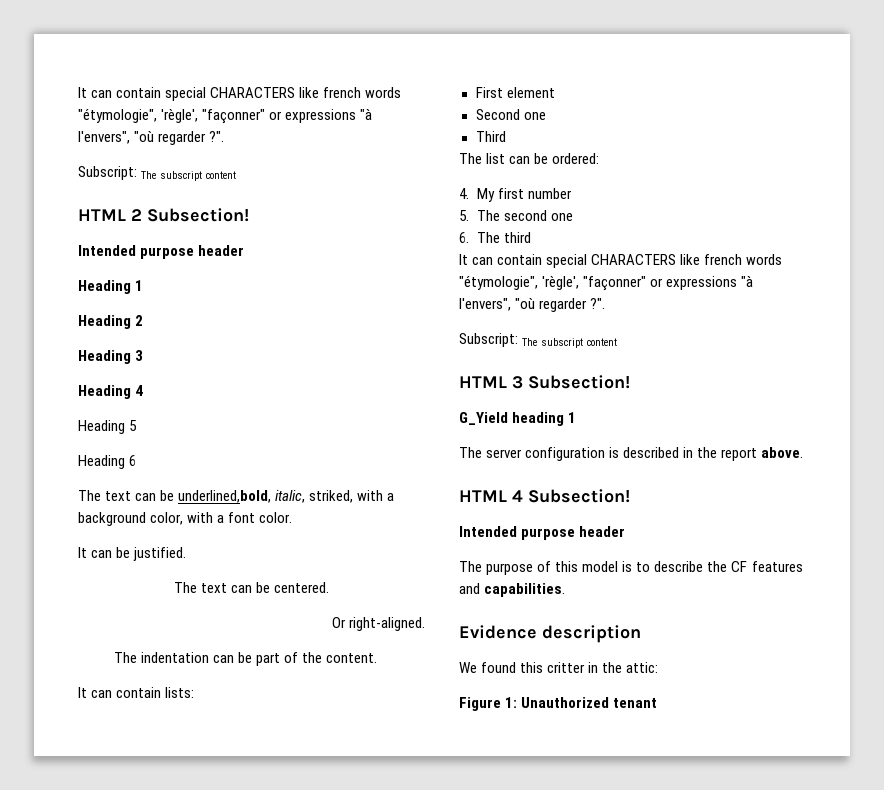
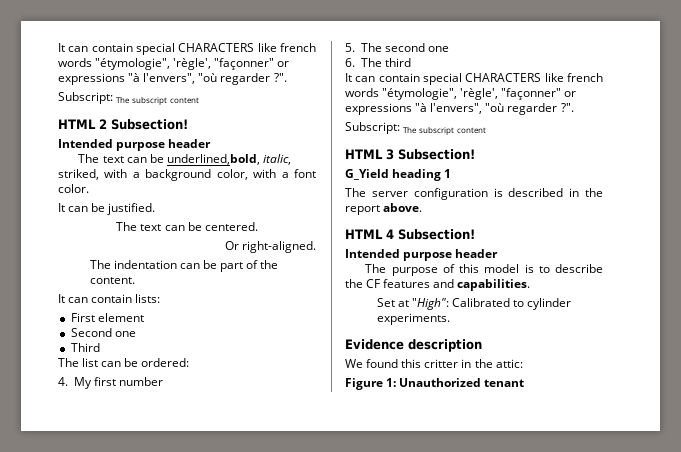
- Heading 1
- Heading 2
- Heading 3
- Heading 4
- Heading 5
- Heading 6
+ Set at "High": Calibrated to cylinder experiments.

